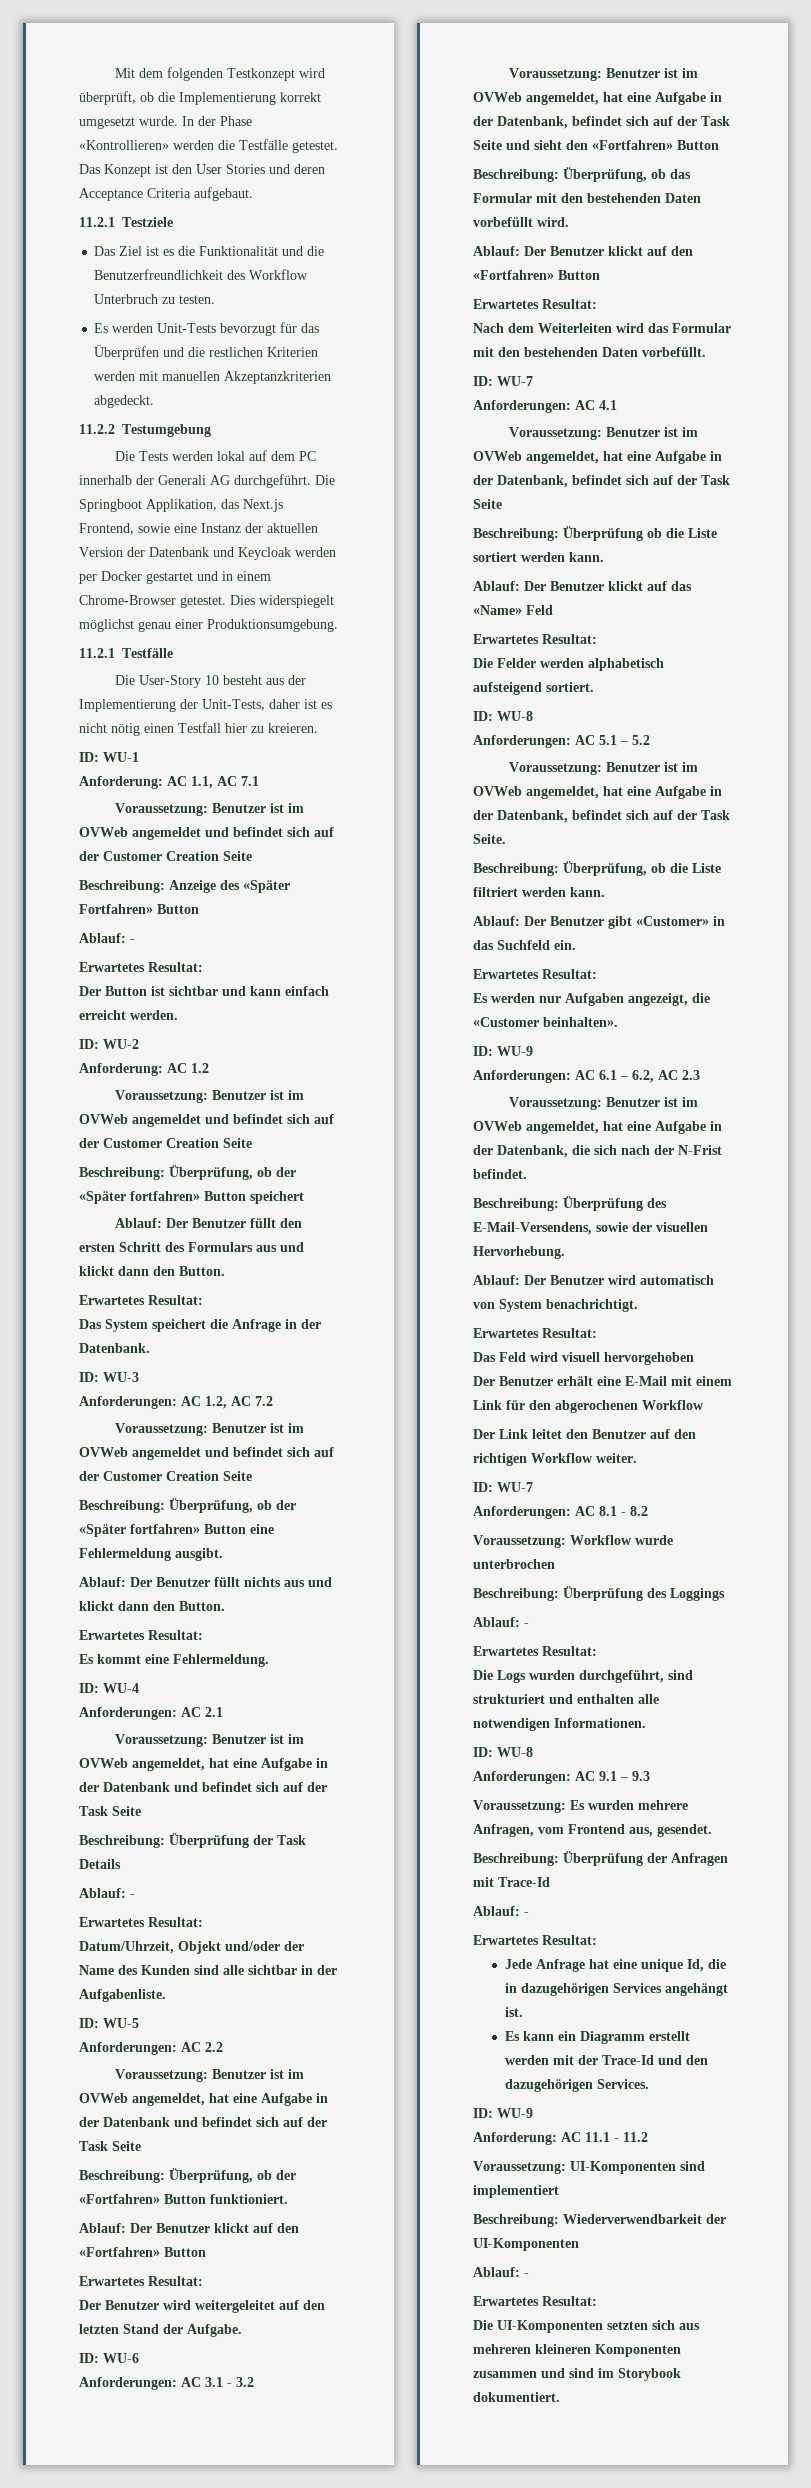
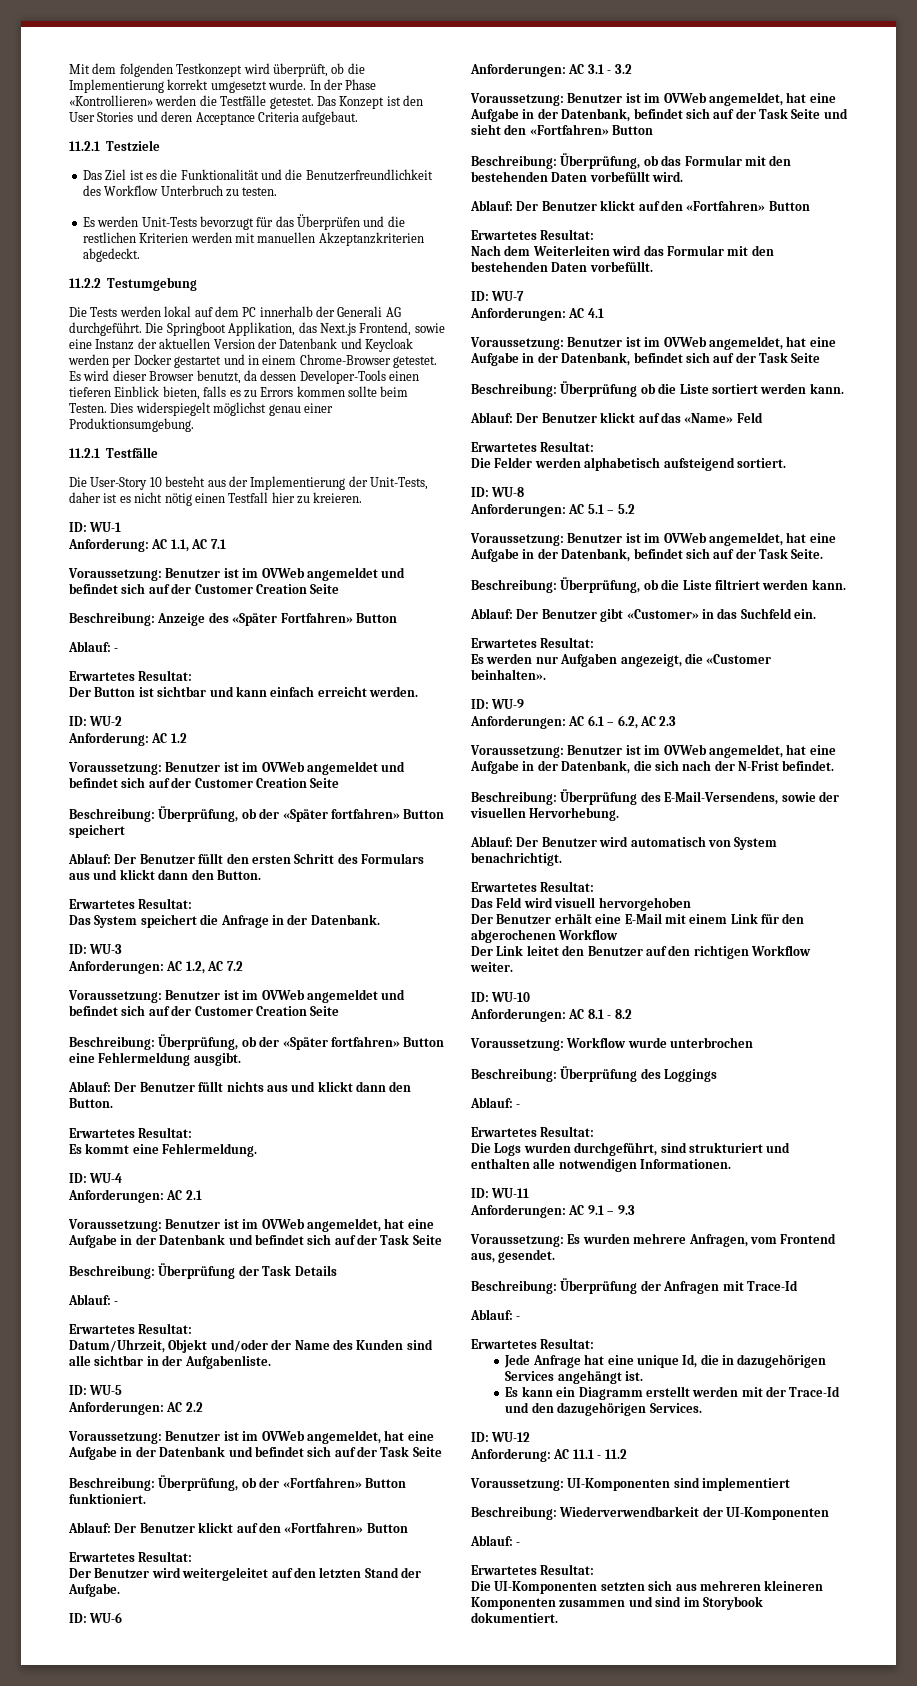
+ Es wird dieser Browser benutzt, da dessen Developer-Tools einen tieferen Einblick bieten, falls es zu Errors kommen sollte beim Testen.
  Der Link leitet den Benutzer auf den richtigen Workflow weiter.
- ID: WU-7
+ ID: WU-10
  Die Logs wurden durchgeführt, sind strukturiert und enthalten alle notwendigen Informationen.
- ID: WU-8
+ ID: WU-11
  Es kann ein Diagramm erstellt werden mit der Trace-Id und den dazugehörigen Services.
- ID: WU-9
+ ID: WU-12

